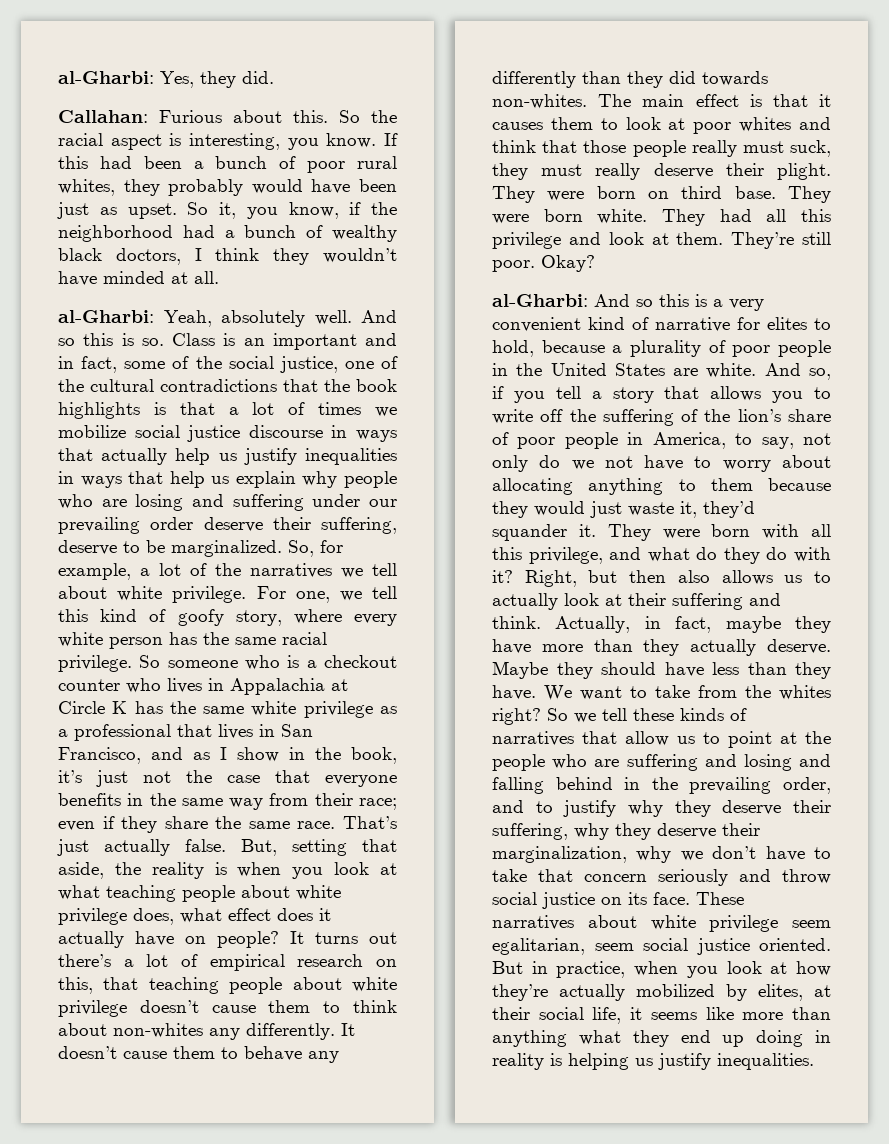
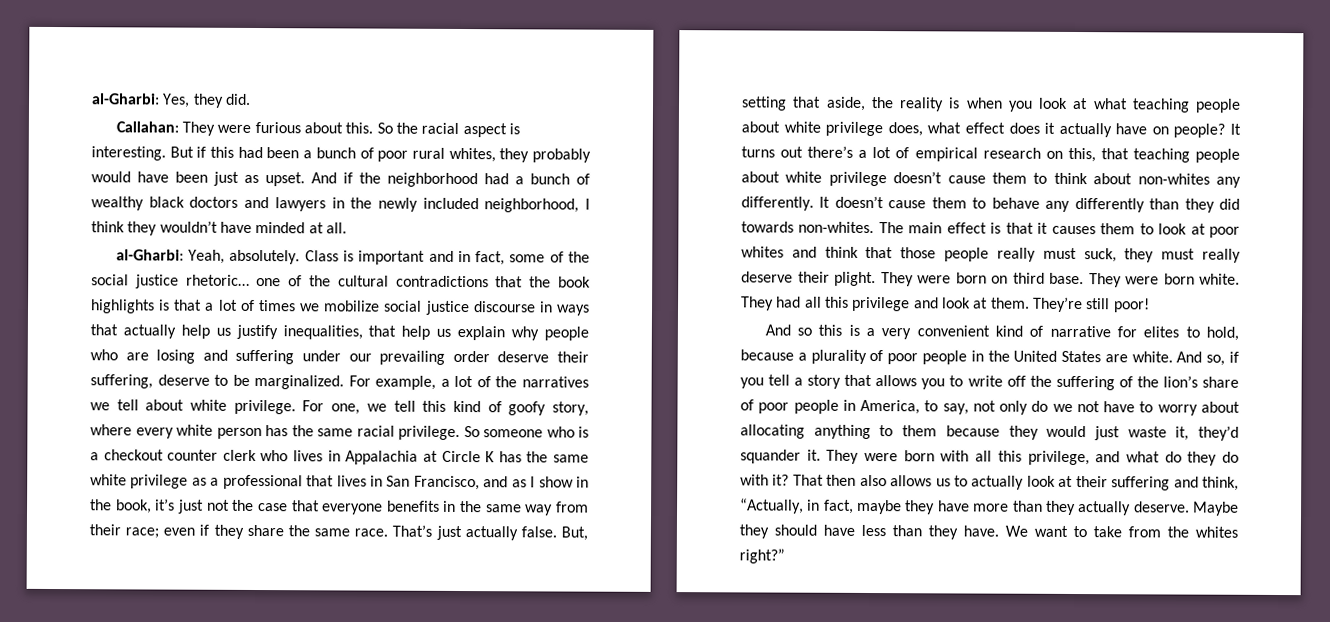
- Callahan: Furious about this.
+ Callahan: They were furious about this.
- So the racial aspect is interesting, you know. If this had been a bunch of poor rural whites, they probably would have been just as upset.
+ So the racial aspect is interesting. But if this had been a bunch of poor rural whites, they probably would have been just as upset.
- So it, you know, if the neighborhood had a bunch of wealthy black doctors, I think they wouldn’t have minded at all.
+ And if the neighborhood had a bunch of wealthy black doctors and lawyers in the newly included neighborhood, I think they wouldn’t have minded at all.
- al-Gharbi: Yeah, absolutely well. And so this is so.
+ al-Gharbi: Yeah, absolutely.
- Class is an important and in fact, some of the social justice, one of the cultural contradictions that the book highlights is that a lot of times we mobilize social justice discourse in ways that actually help us justify inequalities in ways that help us explain why people who are losing and suffering under our prevailing order deserve their suffering, deserve to be marginalized.
+ Class is important and in fact, some of the social justice rhetoric… one of the cultural contradictions that the book highlights is that a lot of times we mobilize social justice discourse in ways that actually help us justify inequalities, that help us explain why people who are losing and suffering under our prevailing order deserve their suffering, deserve to be marginalized.
- So, for example, a lot of the narratives we tell about white privilege.
+ For example, a lot of the narratives we tell about white privilege.
- So someone who is a checkout counter who lives in Appalachia at Circle K has the same white privilege as a professional that lives in San Francisco, and as I show in the book, it’s just not the case that everyone benefits in the same way from their race; even if they share the same race.
+ So someone who is a checkout counter clerk who lives in Appalachia at Circle K has the same white privilege as a professional that lives in San Francisco, and as I show in the book, it’s just not the case that everyone benefits in the same way from their race; even if they share the same race.
- They’re still poor. Okay?
- al-Gharbi: And so this is a very convenient kind of narrative for elites to hold, because a plurality of poor people in the United States are white.
+ They’re still poor!
+ And so this is a very convenient kind of narrative for elites to hold, because a plurality of poor people in the United States are white.
- Right, but then also allows us to actually look at their suffering and think. Actually, in fact, maybe they have more than they actually deserve.
+ That then also allows us to actually look at their suffering and think, “Actually, in fact, maybe they have more than they actually deserve.
- We want to take from the whites right? So we tell these kinds of narratives that allow us to point at the people who are suffering and losing and falling behind in the prevailing order, and to justify why they deserve their suffering, why they deserve their marginalization, why we don’t have to take that concern seriously and throw social justice on its face. These narratives about white privilege seem egalitarian, seem social justice oriented. But in practice, when you look at how they’re actually mobilized by elites, at their social life, it seems like more than anything what they end up doing in reality is helping us justify inequalities.
+ We want to take from the whites right?”

